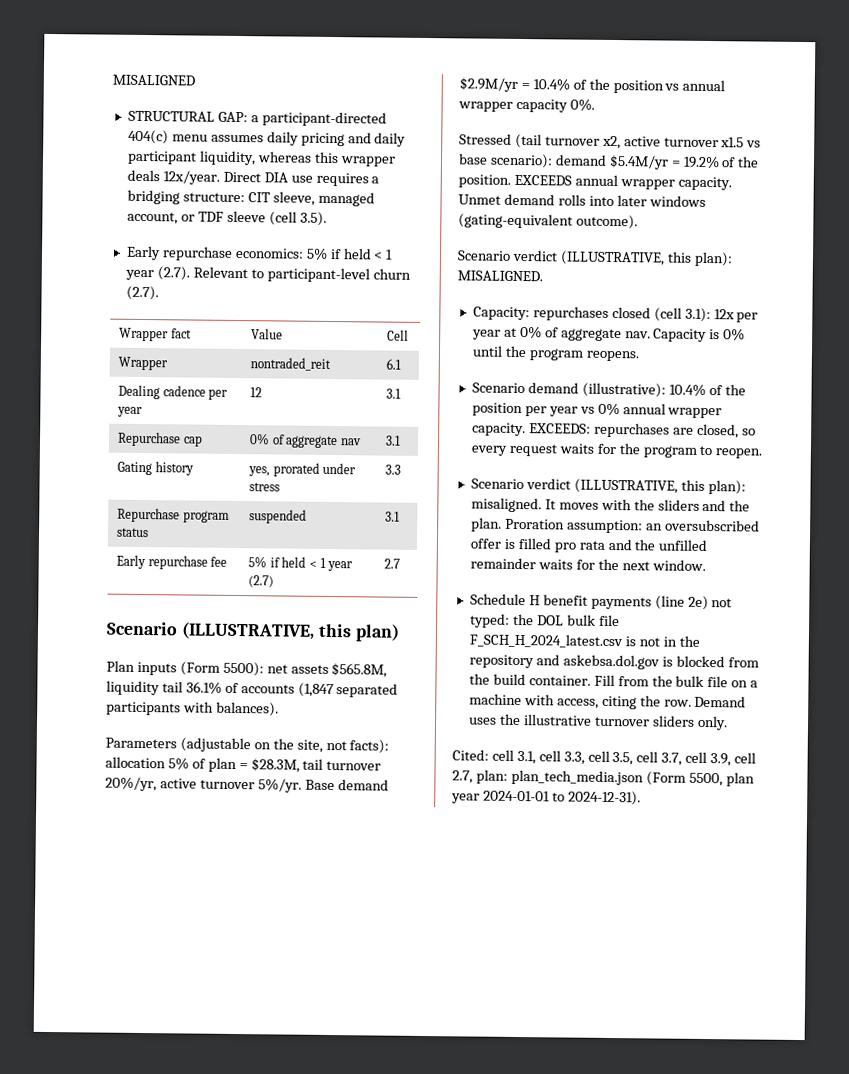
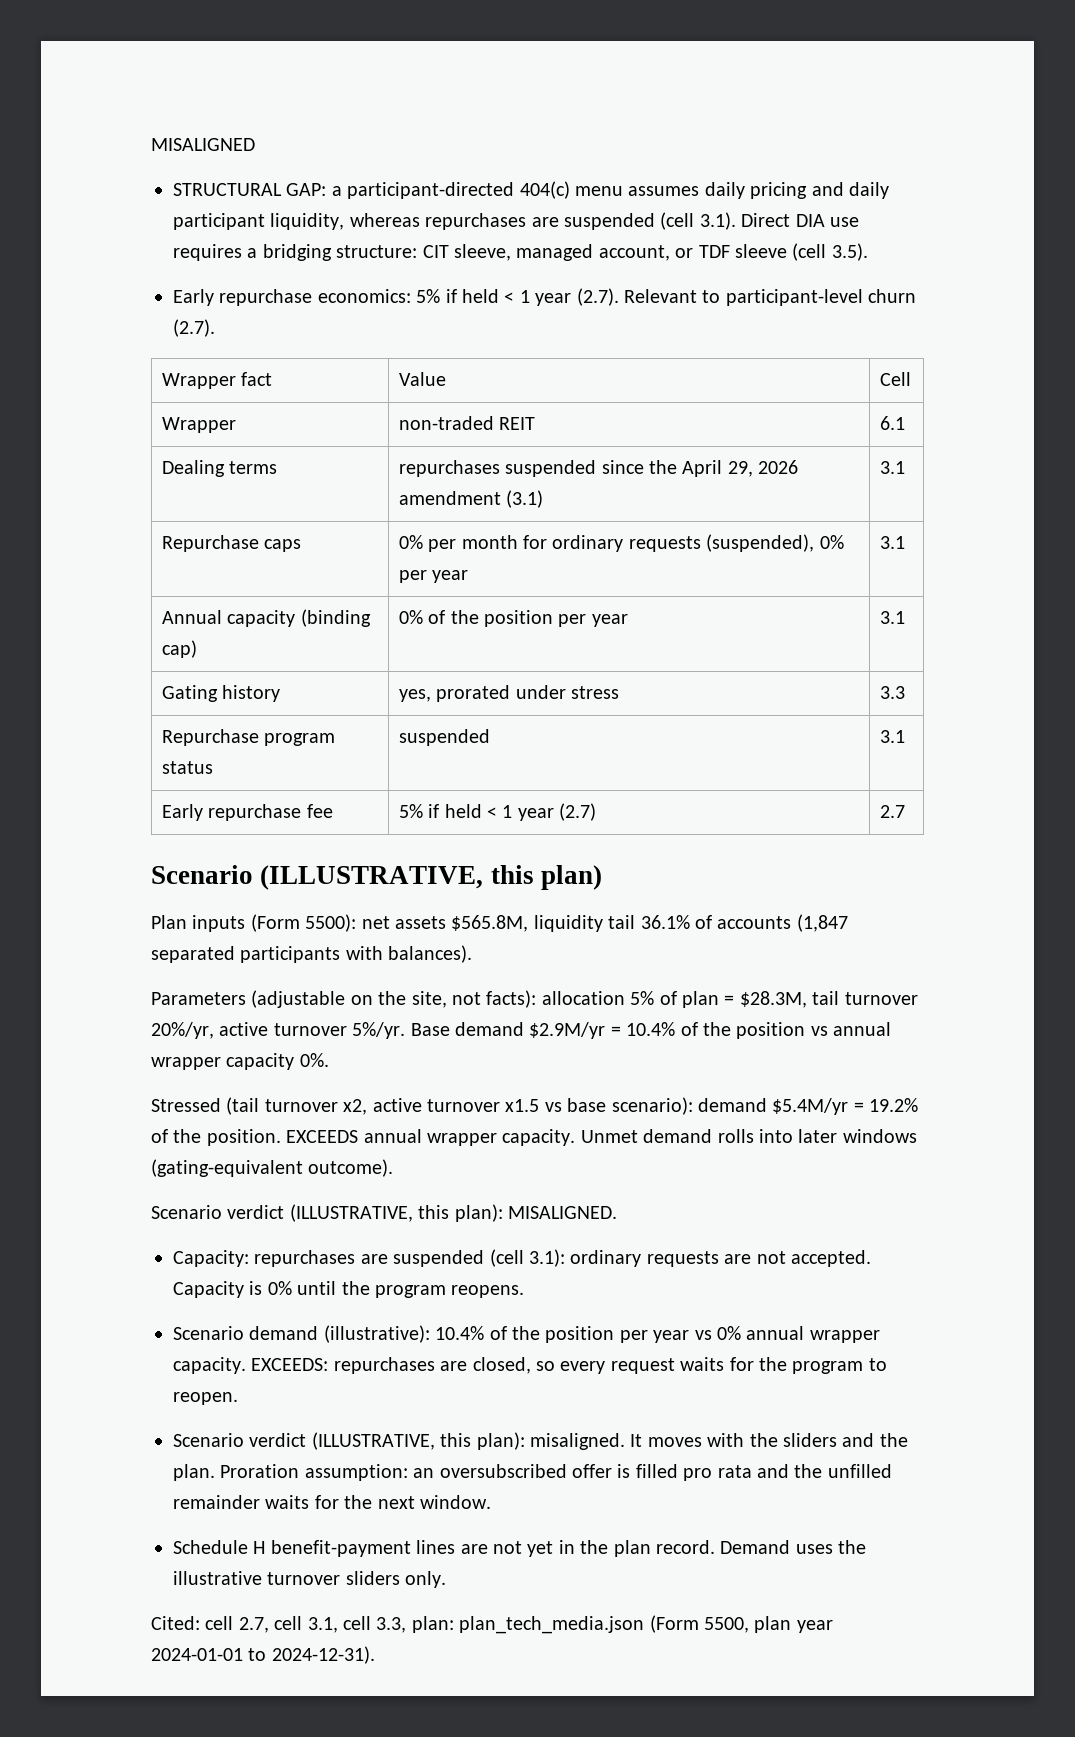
- STRUCTURAL GAP: a participant-directed 404(c) menu assumes daily pricing and daily participant liquidity, whereas this wrapper deals 12x/year. Direct DIA use requires a bridging structure: CIT sleeve, managed account, or TDF sleeve (cell 3.5).
+ STRUCTURAL GAP: a participant-directed 404(c) menu assumes daily pricing and daily participant liquidity, whereas repurchases are suspended (cell 3.1). Direct DIA use requires a bridging structure: CIT sleeve, managed account, or TDF sleeve (cell 3.5).
- Wrapper | nontraded_reit | 6.1
+ Wrapper | non-traded REIT | 6.1
- Dealing cadence per year | 12 | 3.1
- Repurchase cap | 0% of aggregate nav | 3.1
+ Dealing terms | repurchases suspended since the April 29, 2026 amendment (3.1) | 3.1
+ Repurchase caps | 0% per month for ordinary requests (suspended), 0% per year | 3.1
+ Annual capacity (binding cap) | 0% of the position per year | 3.1
- Capacity: repurchases closed (cell 3.1): 12x per year at 0% of aggregate nav.
+ Capacity: repurchases are suspended (cell 3.1): ordinary requests are not accepted.
- Schedule H benefit payments (line 2e) not typed: the DOL bulk file F_SCH_H_2024_latest.csv is not in the repository and askebsa.dol.gov is blocked from the build container. Fill from the bulk file on a machine with access, citing the row.
+ Schedule H benefit-payment lines are not yet in the plan record.
- Cited: cell 3.1, cell 3.3, cell 3.5, cell 3.7, cell 3.9, cell 2.7, plan: plan_tech_media.json (Form 5500, plan year 2024-01-01 to 2024-12-31).
+ Cited: cell 2.7, cell 3.1, cell 3.3, plan: plan_tech_media.json (Form 5500, plan year 2024-01-01 to 2024-12-31).

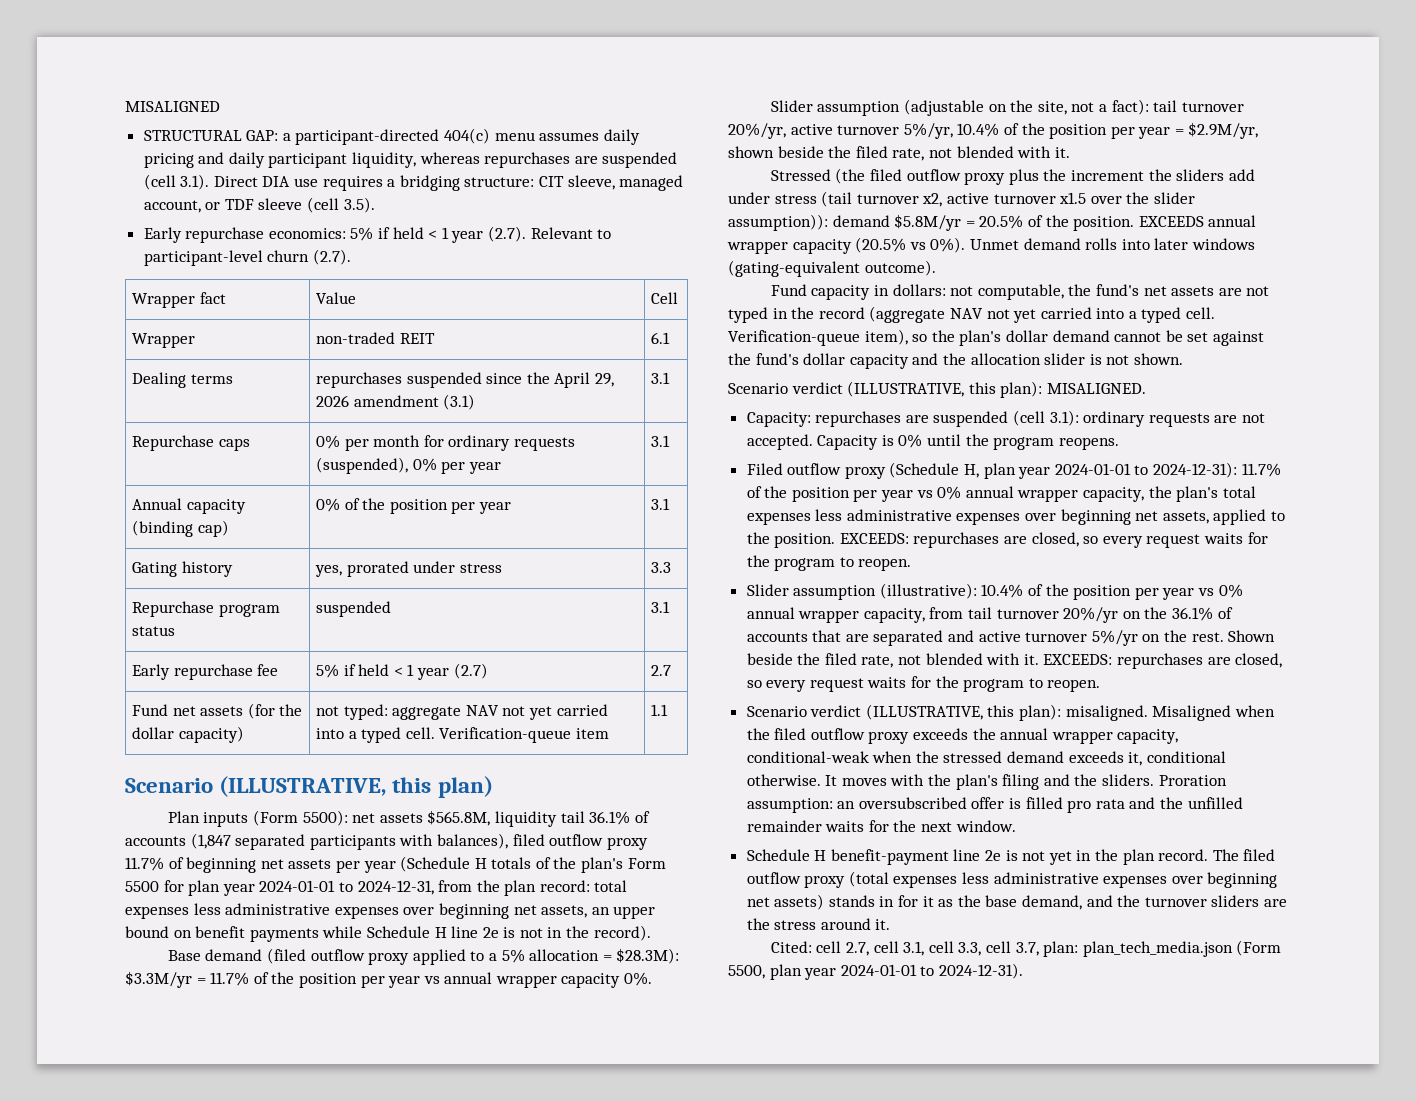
+ Fund net assets (for the dollar capacity) | not typed: aggregate NAV not yet carried into a typed cell. Verification-queue item | 1.1
- Plan inputs (Form 5500): net assets $565.8M, liquidity tail 36.1% of accounts (1,847 separated participants with balances).
- Parameters (adjustable on the site, not facts): allocation 5% of plan = $28.3M, tail turnover 20%/yr, active turnover 5%/yr. Base demand $2.9M/yr = 10.4% of the position vs annual wrapper capacity 0%.
+ Plan inputs (Form 5500): net assets $565.8M, liquidity tail 36.1% of accounts (1,847 separated participants with balances), filed outflow proxy 11.7% of beginning net assets per year (Schedule H totals of the plan's Form 5500 for plan year 2024-01-01 to 2024-12-31, from the plan record: total expenses less administrative expenses over beginning net assets, an upper bound on benefit payments while Schedule H line 2e is not in the record).
+ Base demand (filed outflow proxy applied to a 5% allocation = $28.3M): $3.3M/yr = 11.7% of the position per year vs annual wrapper capacity 0%.
- Stressed (tail turnover x2, active turnover x1.5 vs base scenario): demand $5.4M/yr = 19.2% of the position.
+ Slider assumption (adjustable on the site, not a fact): tail turnover 20%/yr, active turnover 5%/yr, 10.4% of the position per year = $2.9M/yr, shown beside the filed rate, not blended with it.
+ Stressed (the filed outflow proxy plus the increment the sliders add under stress (tail turnover x2, active turnover x1.5 over the slider assumption)): demand $5.8M/yr = 20.5% of the position.
- EXCEEDS annual wrapper capacity.
+ EXCEEDS annual wrapper capacity (20.5% vs 0%).
+ Fund capacity in dollars: not computable, the fund's net assets are not typed in the record (aggregate NAV not yet carried into a typed cell. Verification-queue item), so the plan's dollar demand cannot be set against the fund's dollar capacity and the allocation slider is not shown.
- Scenario demand (illustrative): 10.4% of the position per year vs 0% annual wrapper capacity.
+ Filed outflow proxy (Schedule H, plan year 2024-01-01 to 2024-12-31): 11.7% of the position per year vs 0% annual wrapper capacity, the plan's total expenses less administrative expenses over beginning net assets, applied to the position. EXCEEDS: repurchases are closed, so every request waits for the program to reopen.
+ Slider assumption (illustrative): 10.4% of the position per year vs 0% annual wrapper capacity, from tail turnover 20%/yr on the 36.1% of accounts that are separated and active turnover 5%/yr on the rest. Shown beside the filed rate, not blended with it.
+ Misaligned when the filed outflow proxy exceeds the annual wrapper capacity, conditional-weak when the stressed demand exceeds it, conditional otherwise.
- It moves with the sliders and the plan.
+ It moves with the plan's filing and the sliders.
- Schedule H benefit-payment lines are not yet in the plan record.
+ Schedule H benefit-payment line 2e is not yet in the plan record.
- Demand uses the illustrative turnover sliders only.
+ The filed outflow proxy (total expenses less administrative expenses over beginning net assets) stands in for it as the base demand, and the turnover sliders are the stress around it.
- Cited: cell 2.7, cell 3.1, cell 3.3, plan: plan_tech_media.json (Form 5500, plan year 2024-01-01 to 2024-12-31).
+ Cited: cell 2.7, cell 3.1, cell 3.3, cell 3.7, plan: plan_tech_media.json (Form 5500, plan year 2024-01-01 to 2024-12-31).

